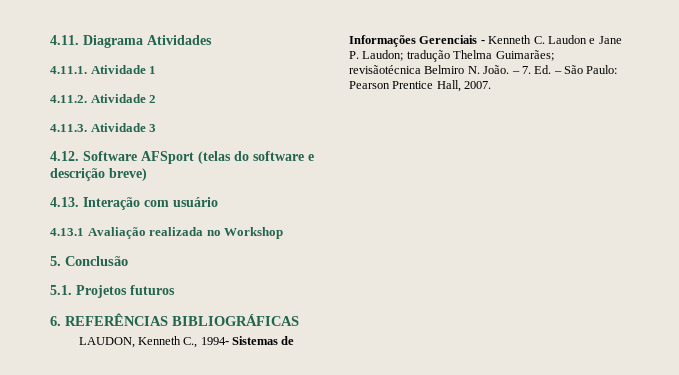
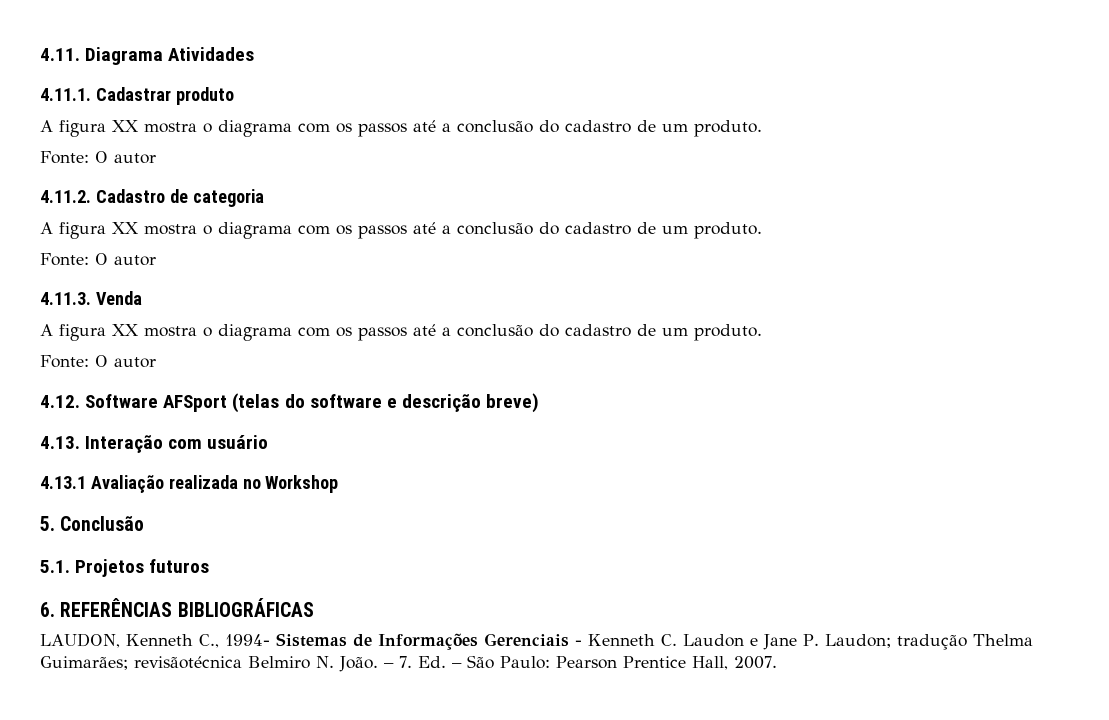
- 4.11.1. Atividade 1
- 4.11.2. Atividade 2
- 4.11.3. Atividade 3
+ 4.11.1. Cadastrar produto
+ A figura XX mostra o diagrama com os passos até a conclusão do cadastro de um produto.
+ Fonte: O autor
+ 4.11.2. Cadastro de categoria
+ A figura XX mostra o diagrama com os passos até a conclusão do cadastro de um produto.
+ Fonte: O autor
+ 4.11.3. Venda
+ A figura XX mostra o diagrama com os passos até a conclusão do cadastro de um produto.
+ Fonte: O autor

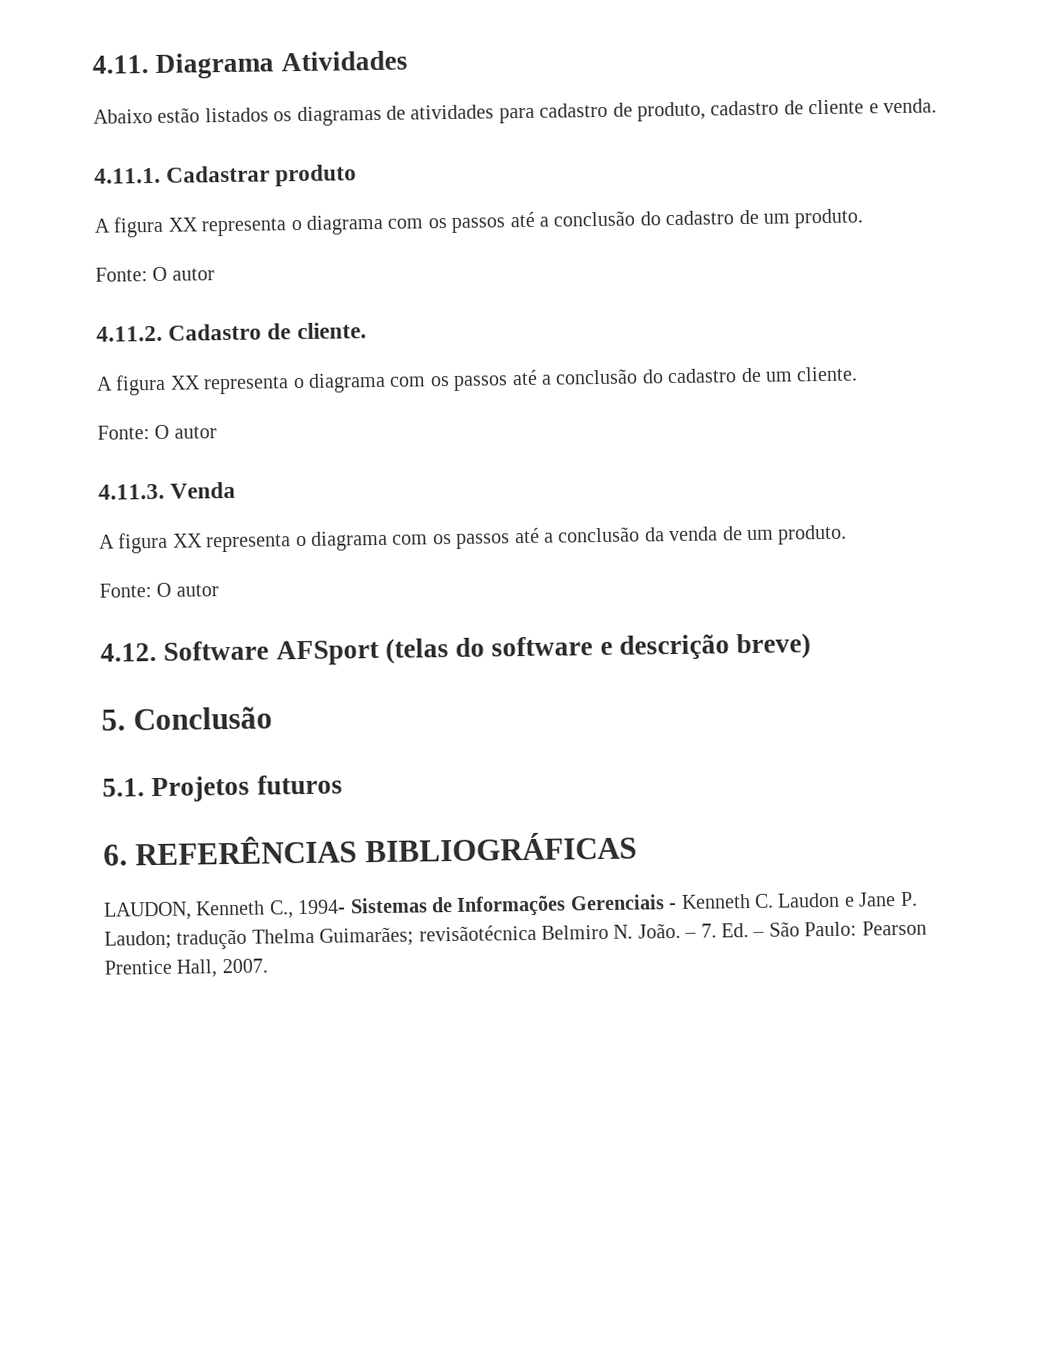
+ Abaixo estão listados os diagramas de atividades para cadastro de produto, cadastro de cliente e venda.
  4.11.1. Cadastrar produto
- A figura XX mostra o diagrama com os passos até a conclusão do cadastro de um produto.
+ A figura XX representa o diagrama com os passos até a conclusão do cadastro de um produto.
- 4.11.2. Cadastro de categoria
- A figura XX mostra o diagrama com os passos até a conclusão do cadastro de um produto.
+ 4.11.2. Cadastro de cliente.
+ A figura XX representa o diagrama com os passos até a conclusão do cadastro de um cliente.
  4.11.3. Venda
- A figura XX mostra o diagrama com os passos até a conclusão do cadastro de um produto.
+ A figura XX representa o diagrama com os passos até a conclusão da venda de um produto.
- 4.13. Interação com usuário
- 4.13.1 Avaliação realizada no Workshop

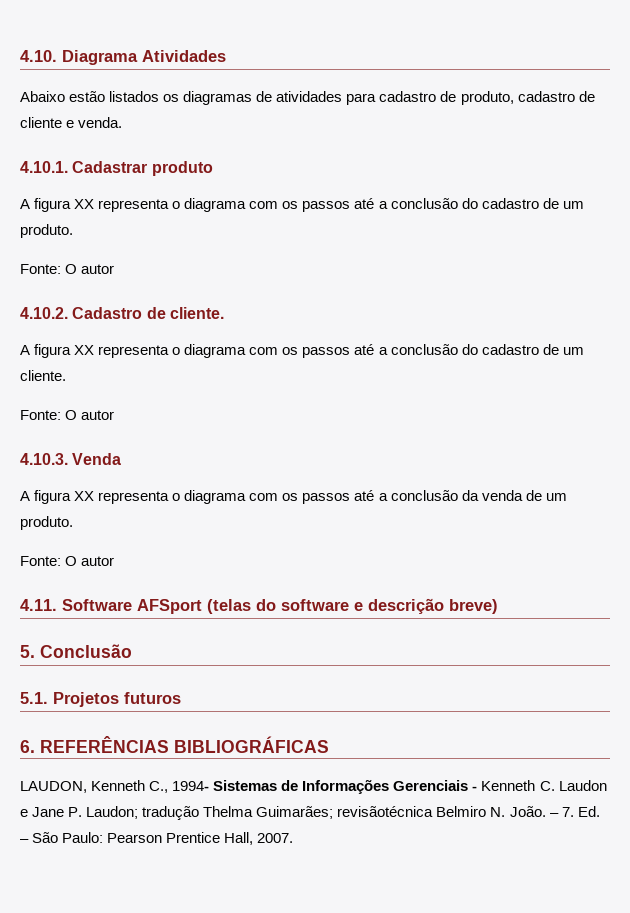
- 4.11. Diagrama Atividades
+ 4.10. Diagrama Atividades
- 4.11.1. Cadastrar produto
+ 4.10.1. Cadastrar produto
- 4.11.2. Cadastro de cliente.
+ 4.10.2. Cadastro de cliente.
- 4.11.3. Venda
+ 4.10.3. Venda
- 4.12. Software AFSport (telas do software e descrição breve)
+ 4.11. Software AFSport (telas do software e descrição breve)

